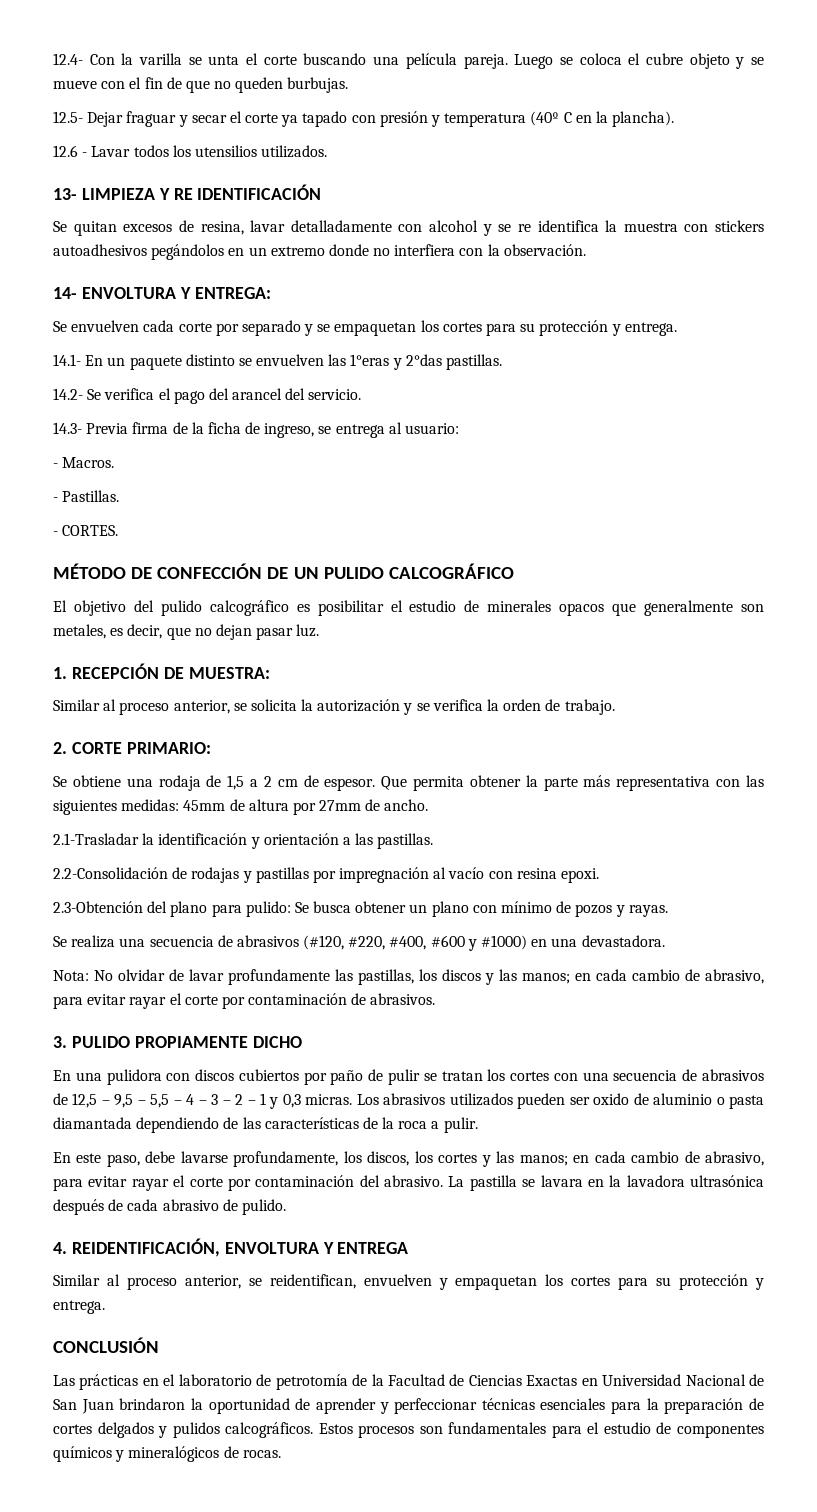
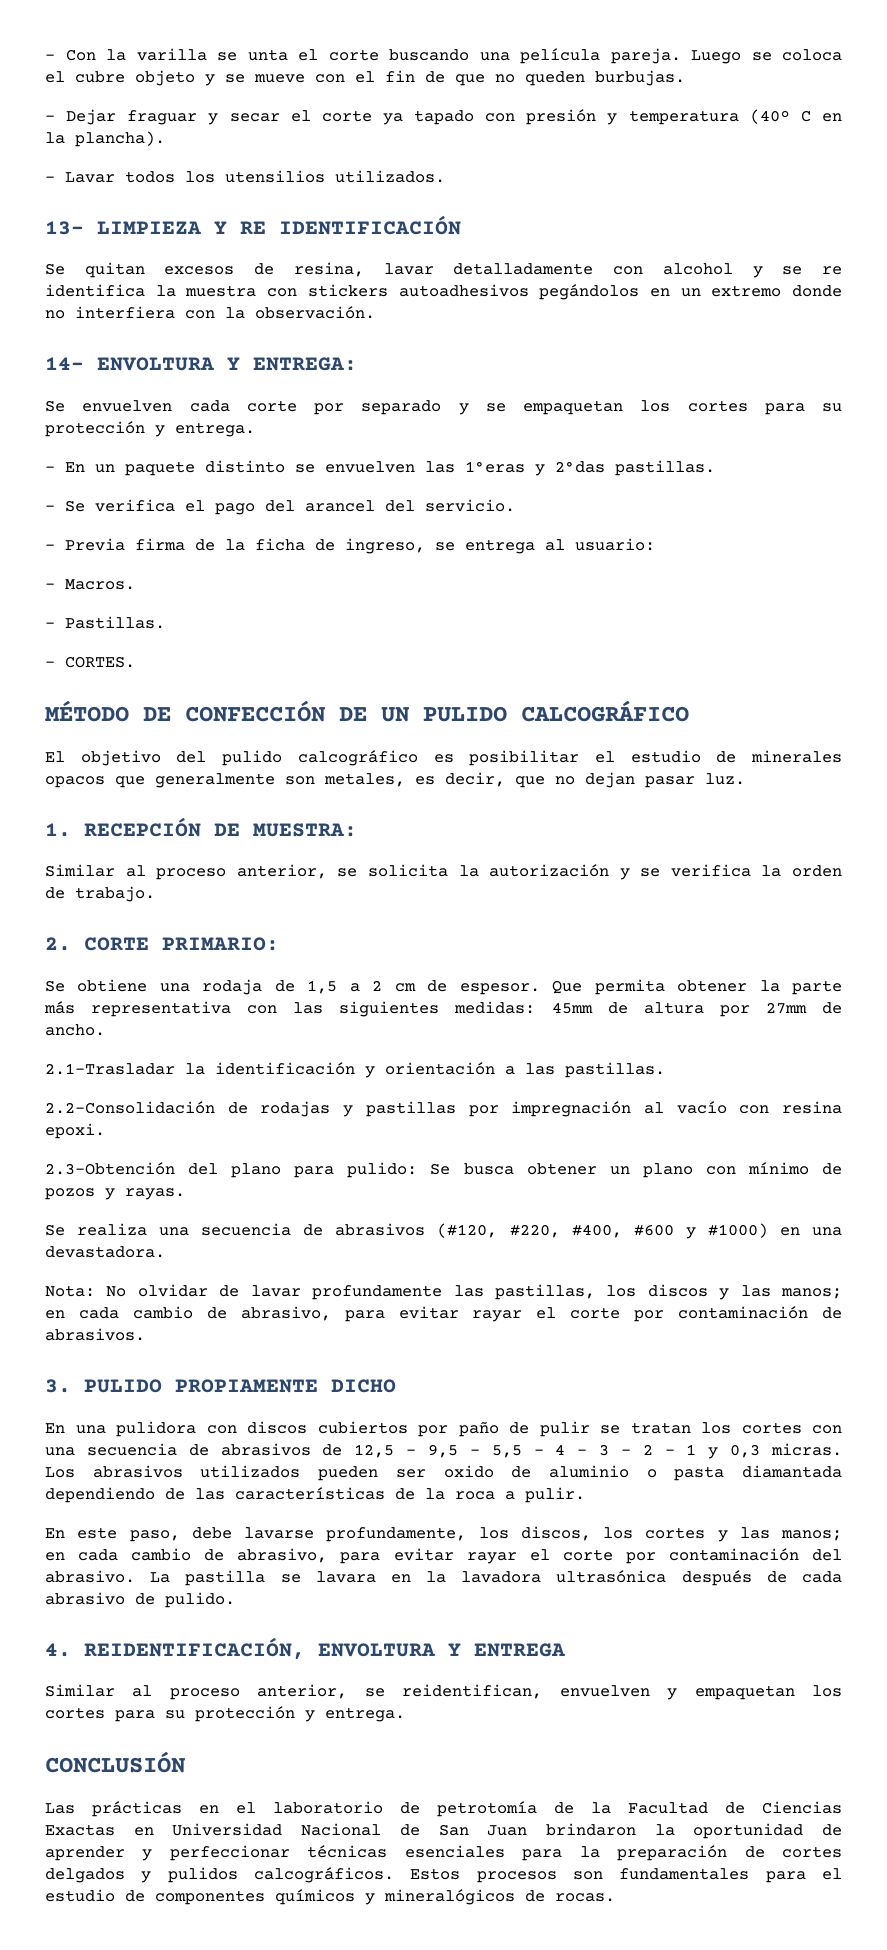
- 12.4- Con la varilla se unta el corte buscando una película pareja.
+ - Con la varilla se unta el corte buscando una película pareja.
- 12.5- Dejar fraguar y secar el corte ya tapado con presión y temperatura (40º C en la plancha).
+ - Dejar fraguar y secar el corte ya tapado con presión y temperatura (40º C en la plancha).
- 12.6 - Lavar todos los utensilios utilizados.
+ - Lavar todos los utensilios utilizados.
- 14.1- En un paquete distinto se envuelven las 1°eras y 2°das pastillas.
+ - En un paquete distinto se envuelven las 1°eras y 2°das pastillas.
- 14.2- Se verifica el pago del arancel del servicio.
+ - Se verifica el pago del arancel del servicio.
- 14.3- Previa firma de la ficha de ingreso, se entrega al usuario:
+ - Previa firma de la ficha de ingreso, se entrega al usuario:

